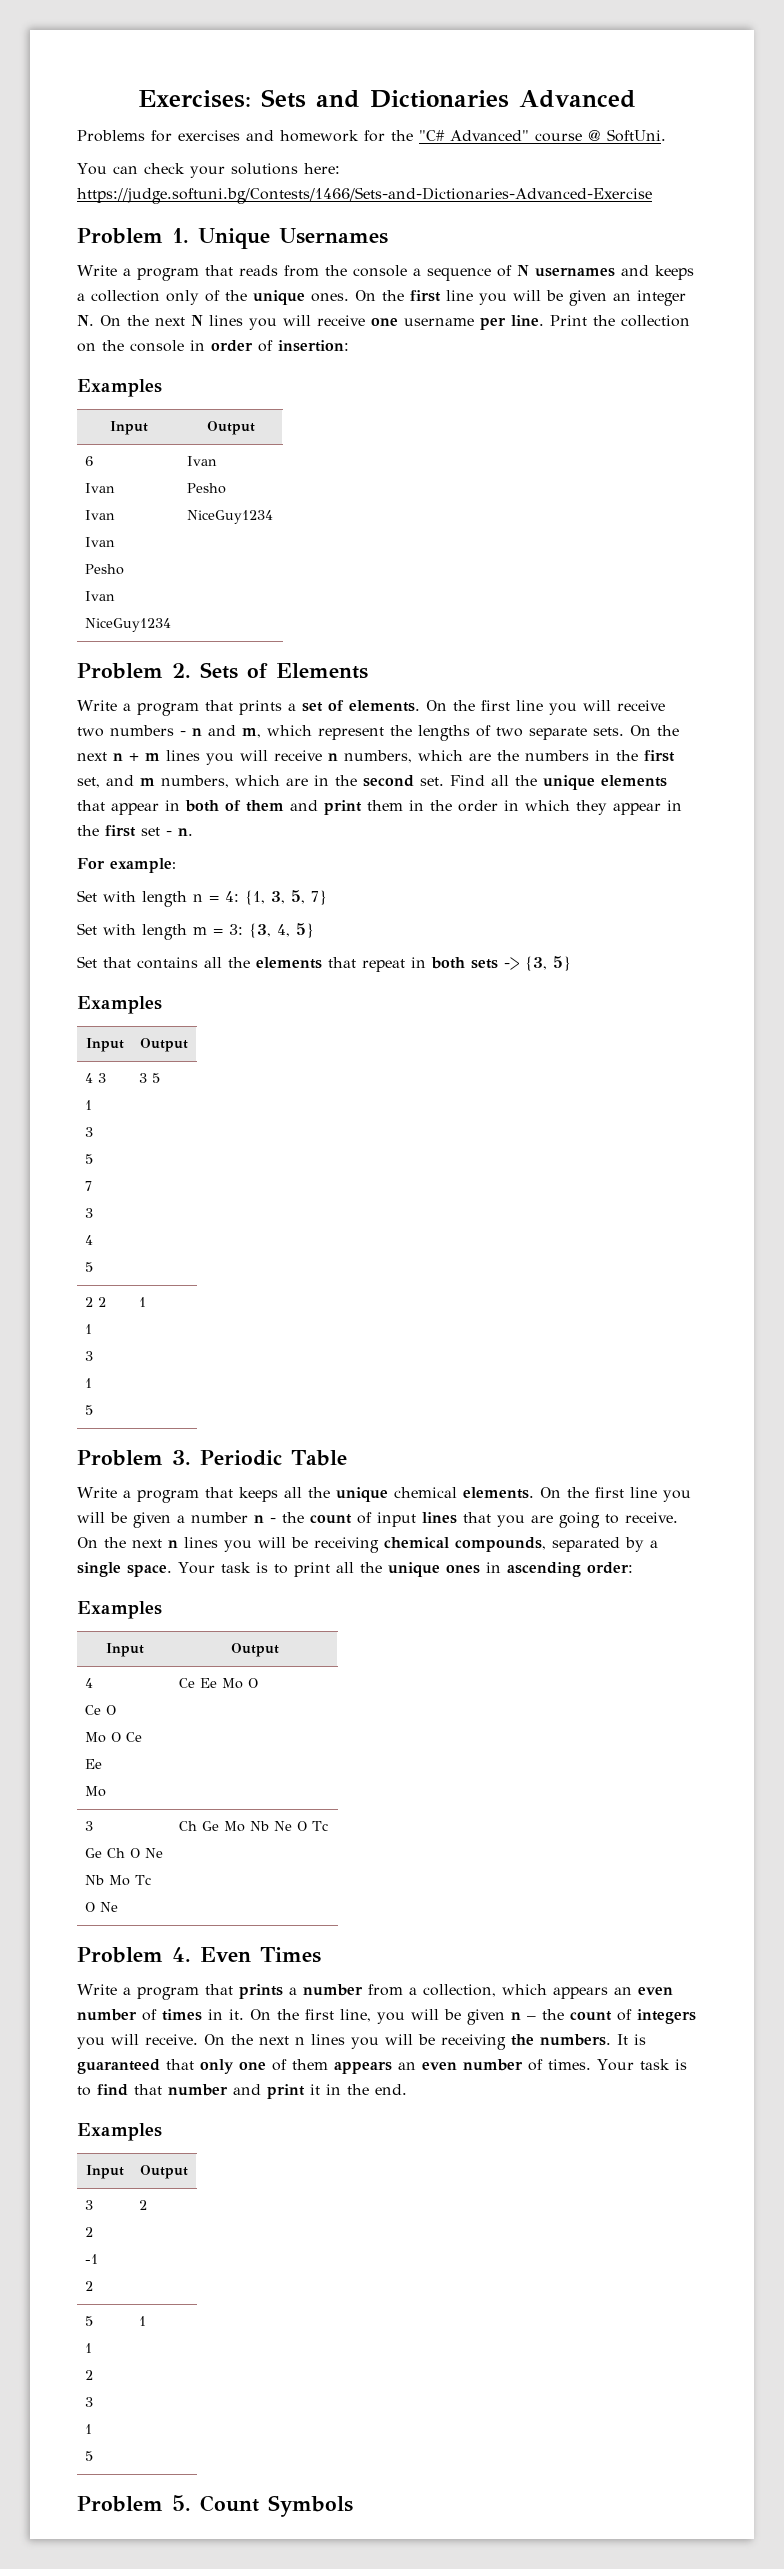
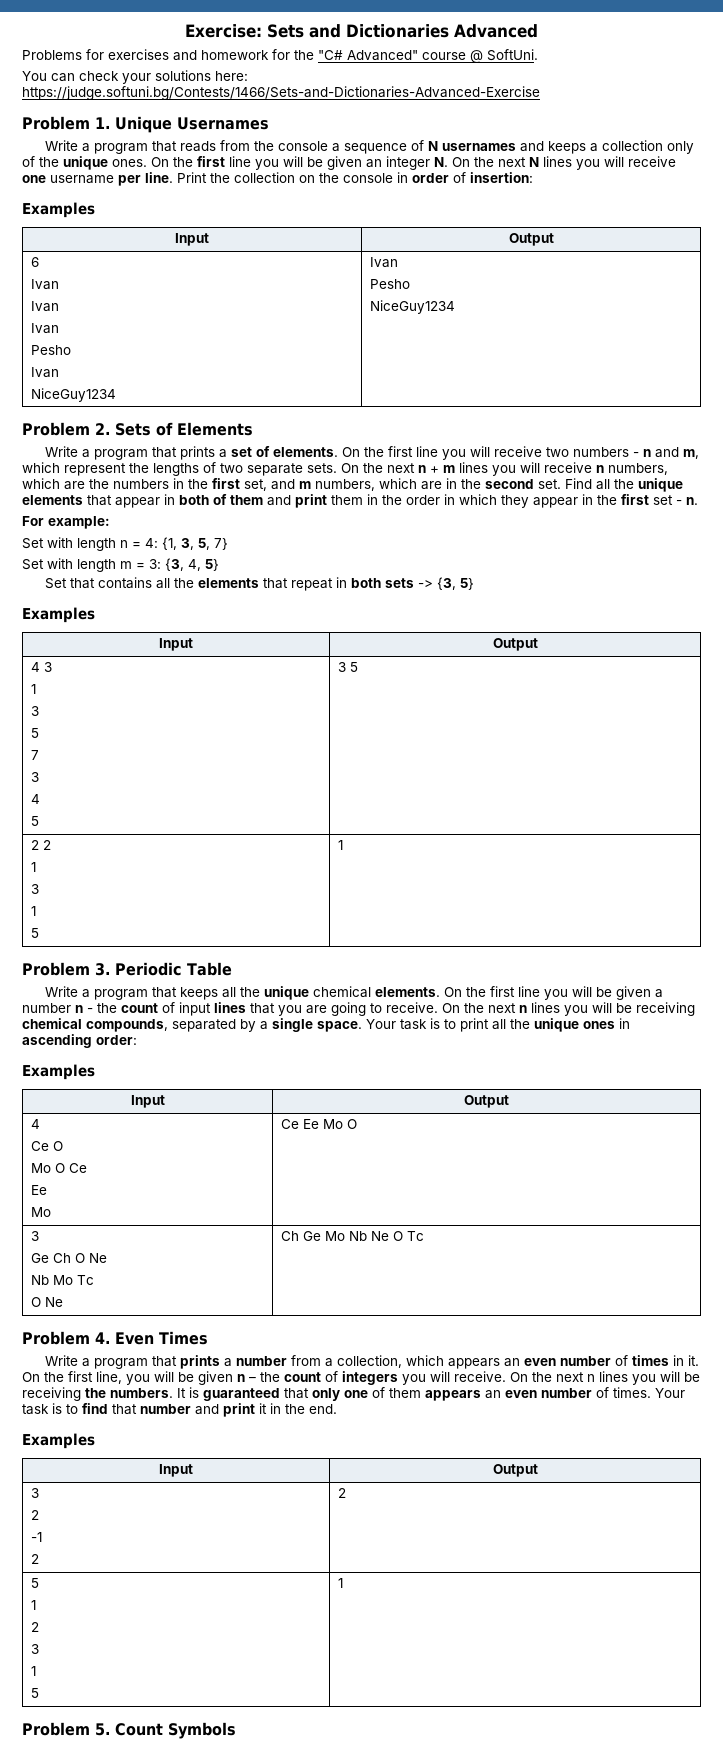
- Exercises: Sets and Dictionaries Advanced
+ Exercise: Sets and Dictionaries Advanced

